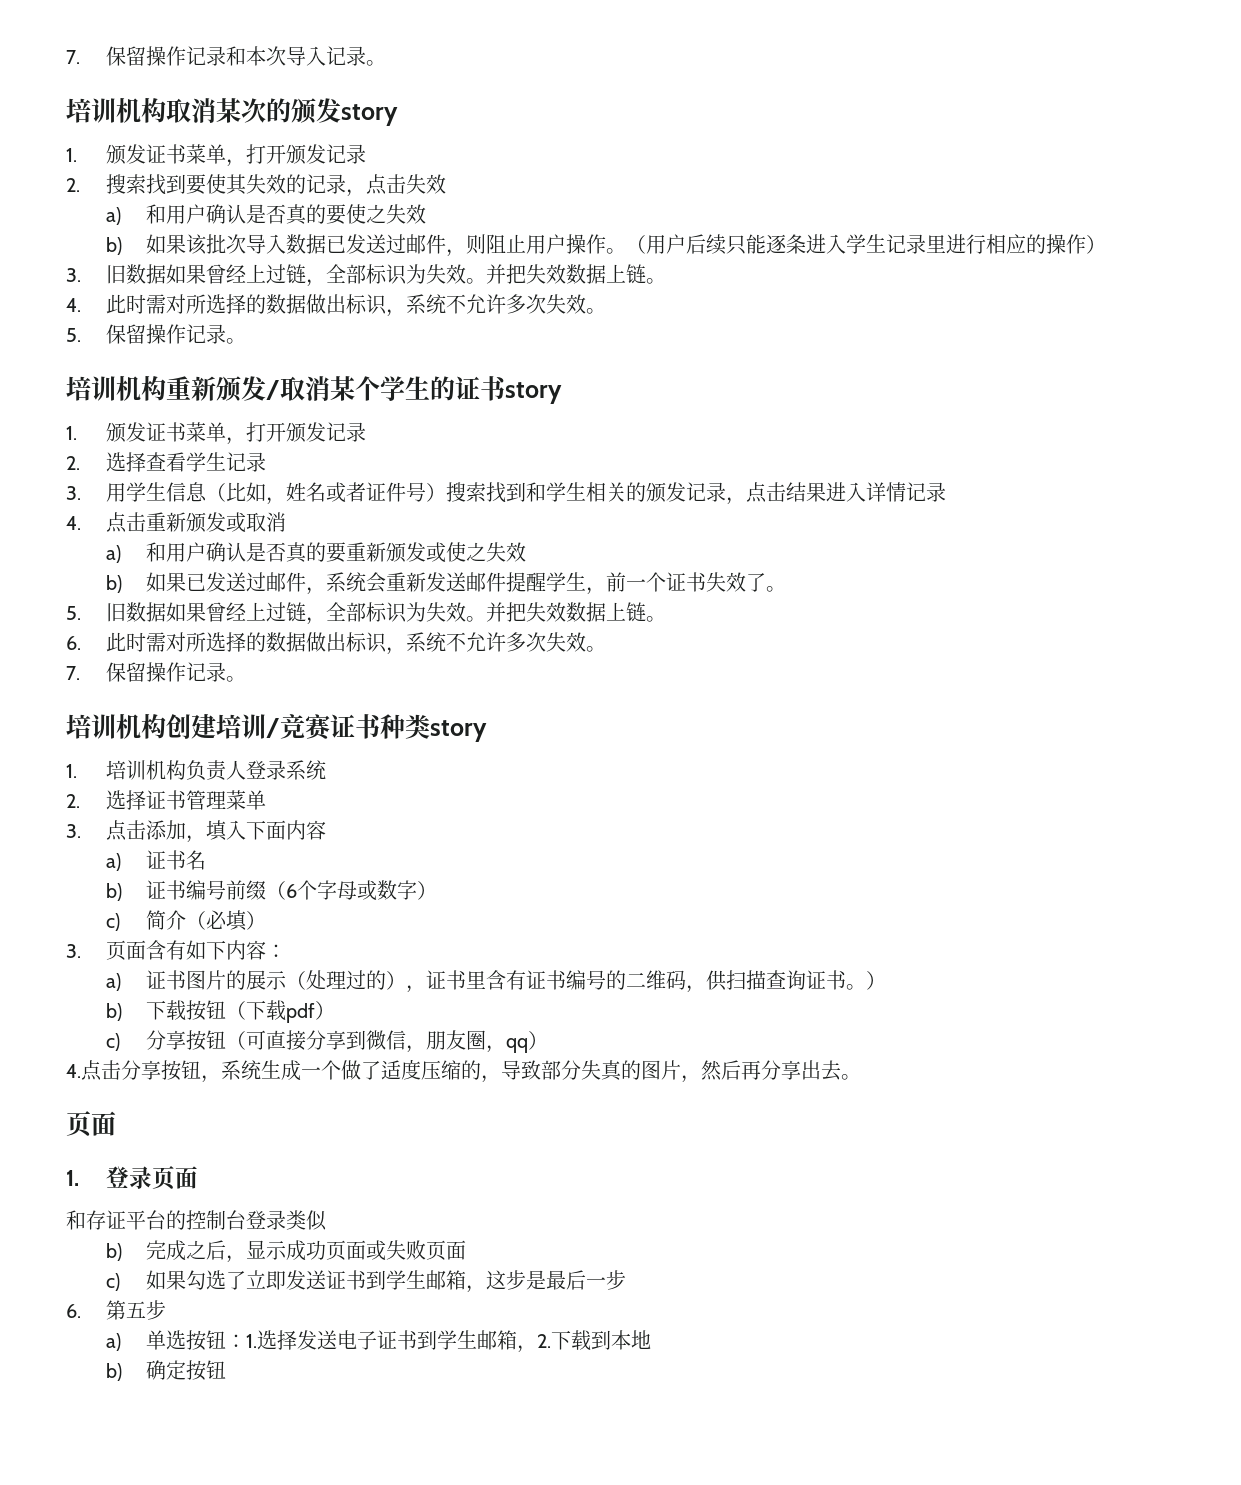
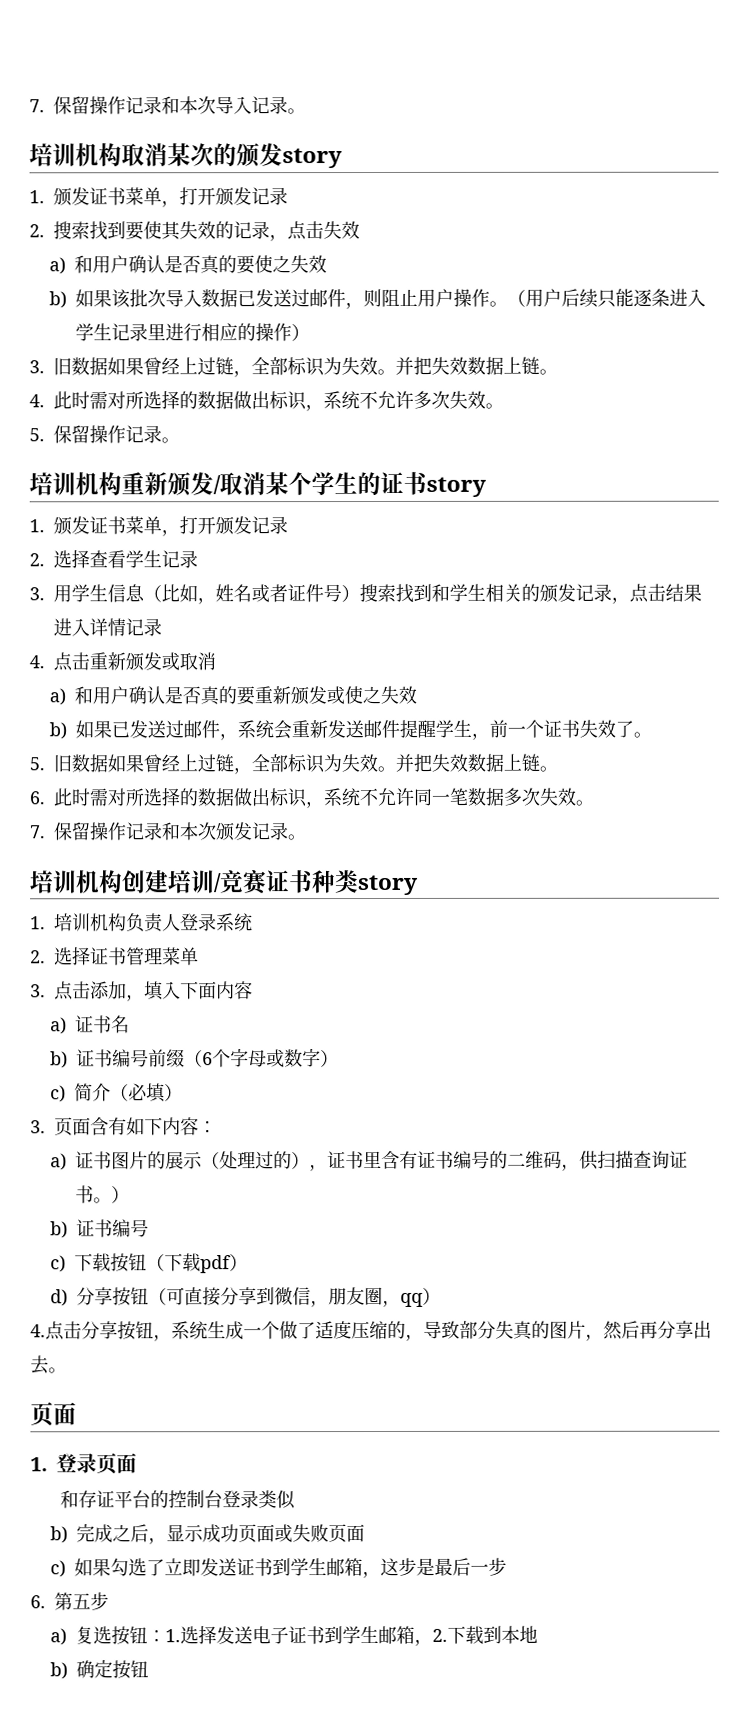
- 6.此时需对所选择的数据做出标识，系统不允许多次失效。
+ 6.此时需对所选择的数据做出标识，系统不允许同一笔数据多次失效。
- 7.保留操作记录。
+ 7.保留操作记录和本次颁发记录。
  a)证书图片的展示（处理过的），证书里含有证书编号的二维码，供扫描查询证书。）
- b)下载按钮（下载pdf）
+ b)证书编号
+ c)下载按钮（下载pdf）
- c)分享按钮（可直接分享到微信，朋友圈，qq）
+ d)分享按钮（可直接分享到微信，朋友圈，qq）
- a)单选按钮：1.选择发送电子证书到学生邮箱，2.下载到本地
+ a)复选按钮：1.选择发送电子证书到学生邮箱，2.下载到本地

